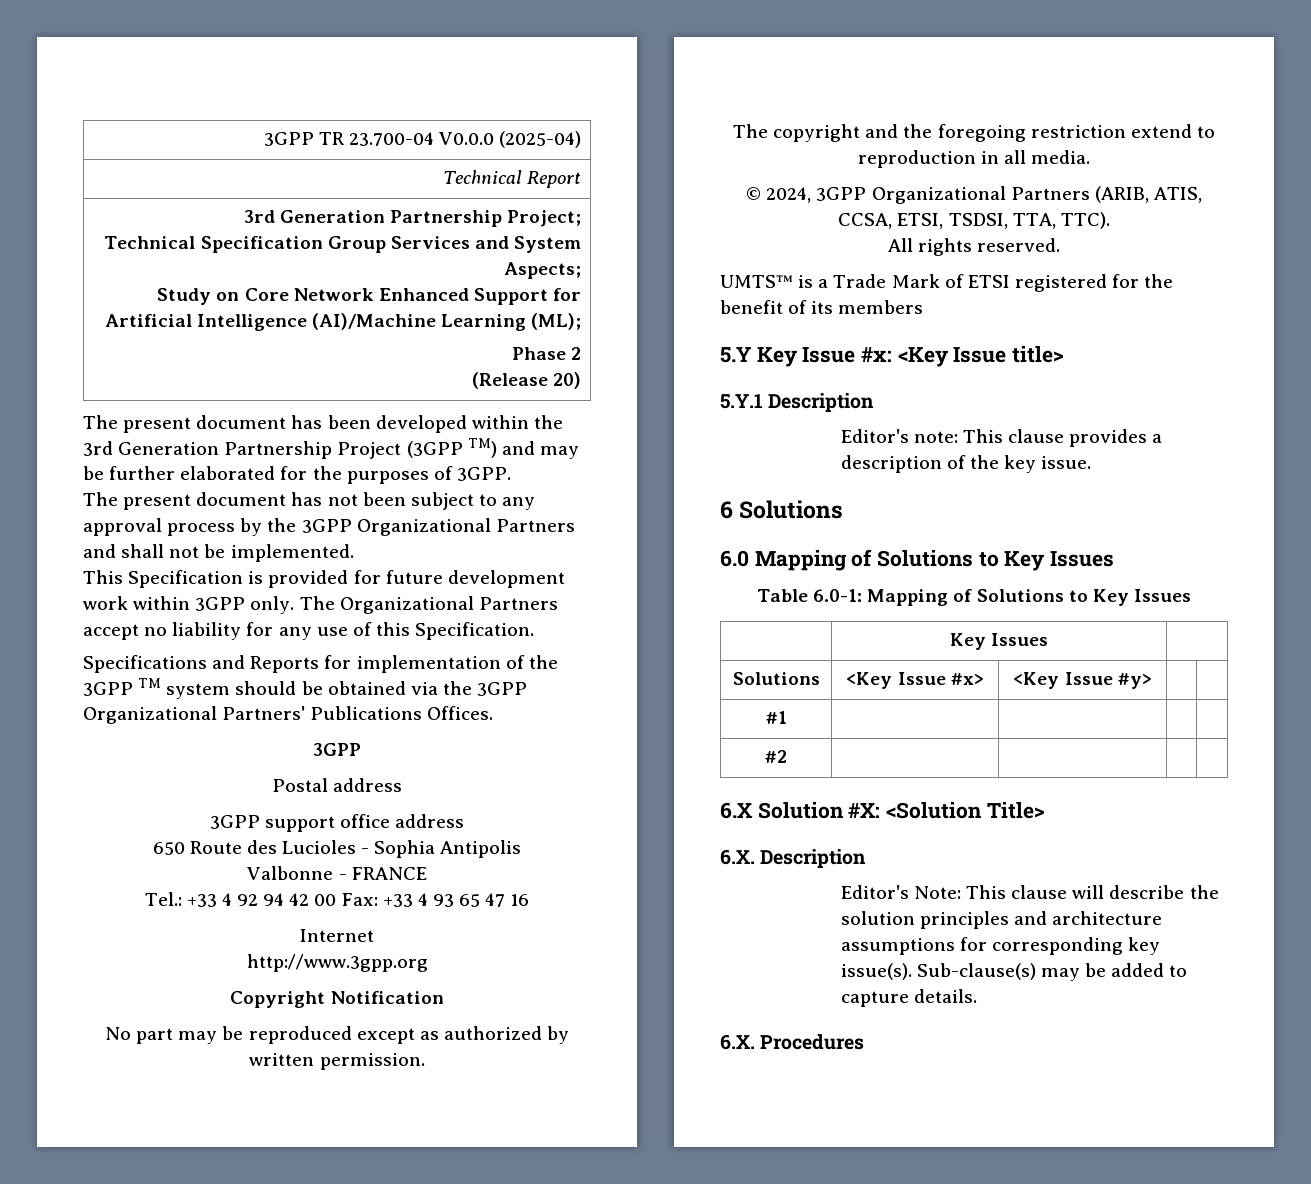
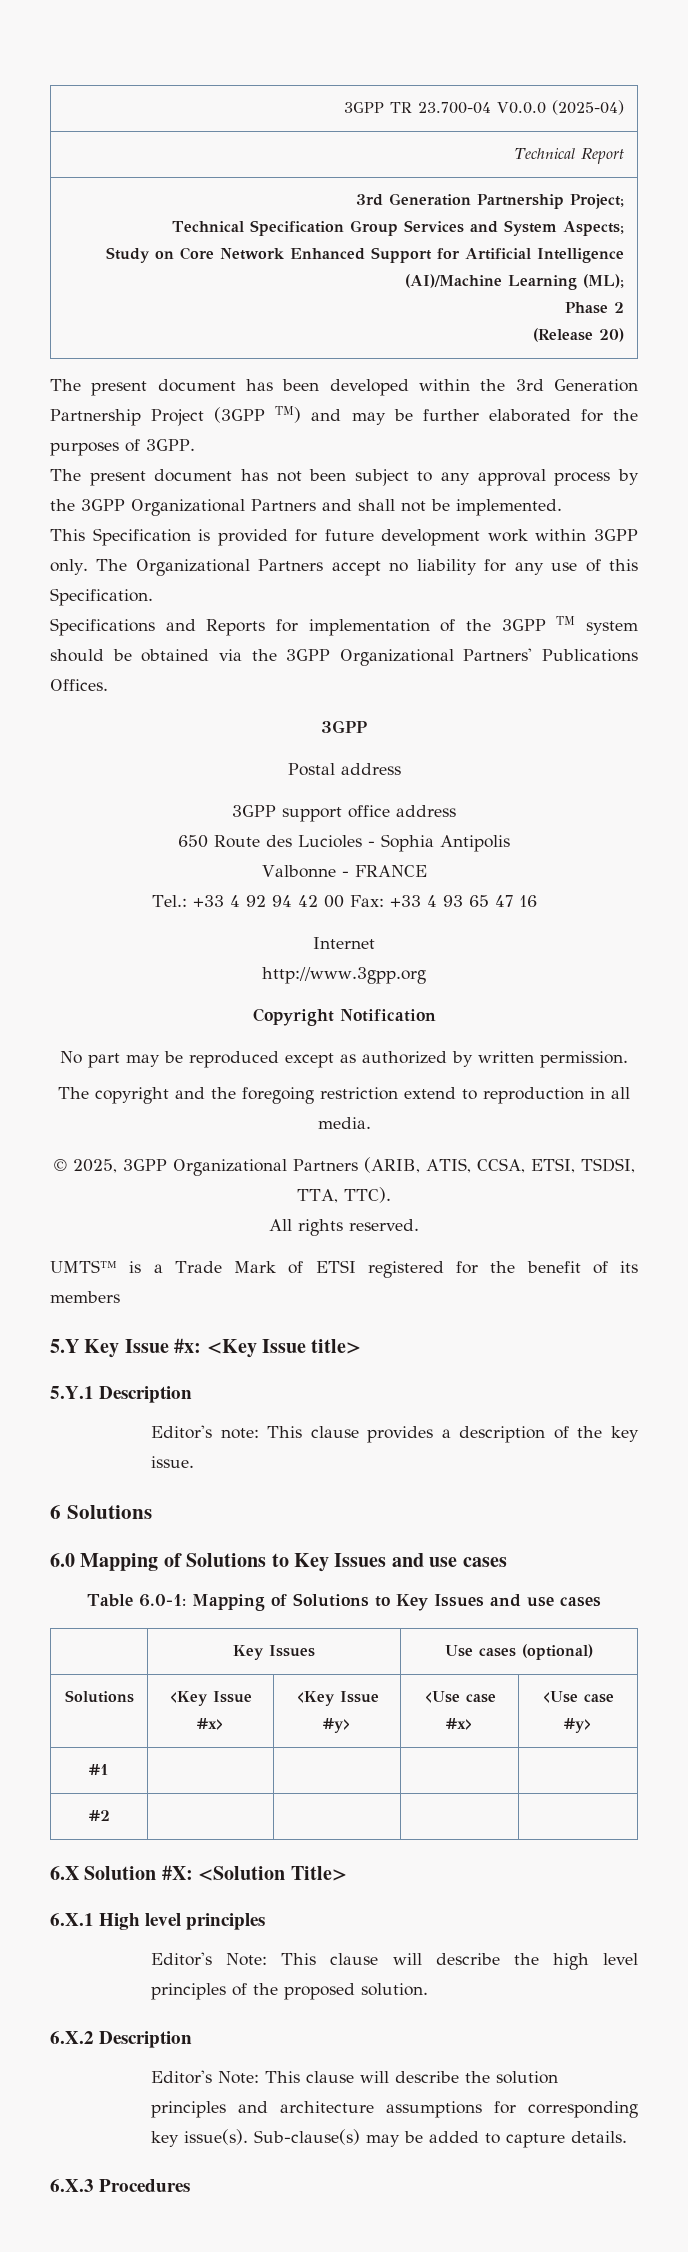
- © 2024, 3GPP Organizational Partners (ARIB, ATIS, CCSA, ETSI, TSDSI, TTA, TTC).
+ © 2025, 3GPP Organizational Partners (ARIB, ATIS, CCSA, ETSI, TSDSI, TTA, TTC).
- 6.0 Mapping of Solutions to Key Issues
+ 6.0 Mapping of Solutions to Key Issues and use cases
- Table 6.0-1: Mapping of Solutions to Key Issues
+ Table 6.0-1: Mapping of Solutions to Key Issues and use cases
- | Key Issues |
+ | Key Issues | Use cases (optional)
- Solutions | <Key Issue #x> | <Key Issue #y> | |
+ Solutions | <Key Issue #x> | <Key Issue #y> | <Use case #x> | <Use case #y>
- 6.X. Description
+ 6.X.1 High level principles
+ Editor's Note: This clause will describe the high level principles of the proposed solution.
+ 6.X.2 Description
- 6.X. Procedures
+ 6.X.3 Procedures

